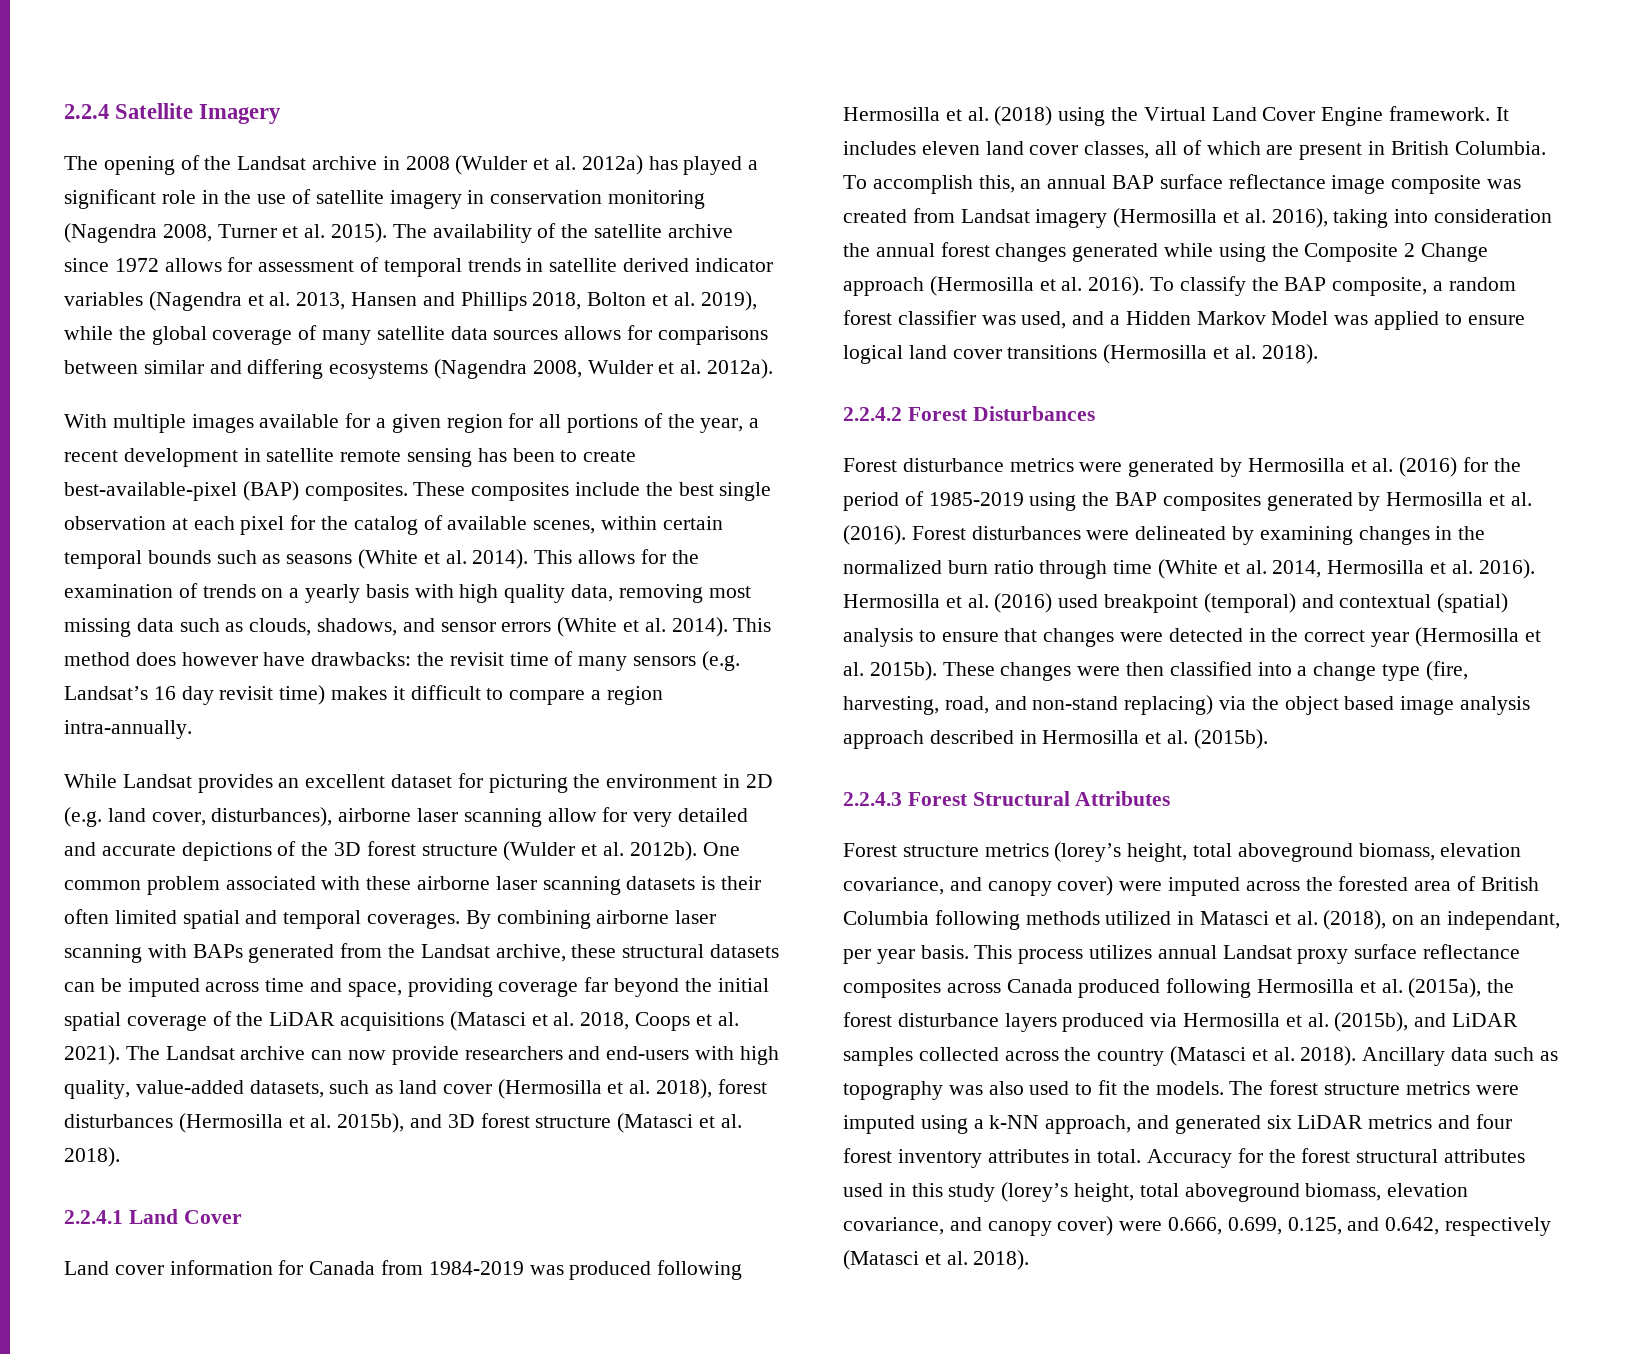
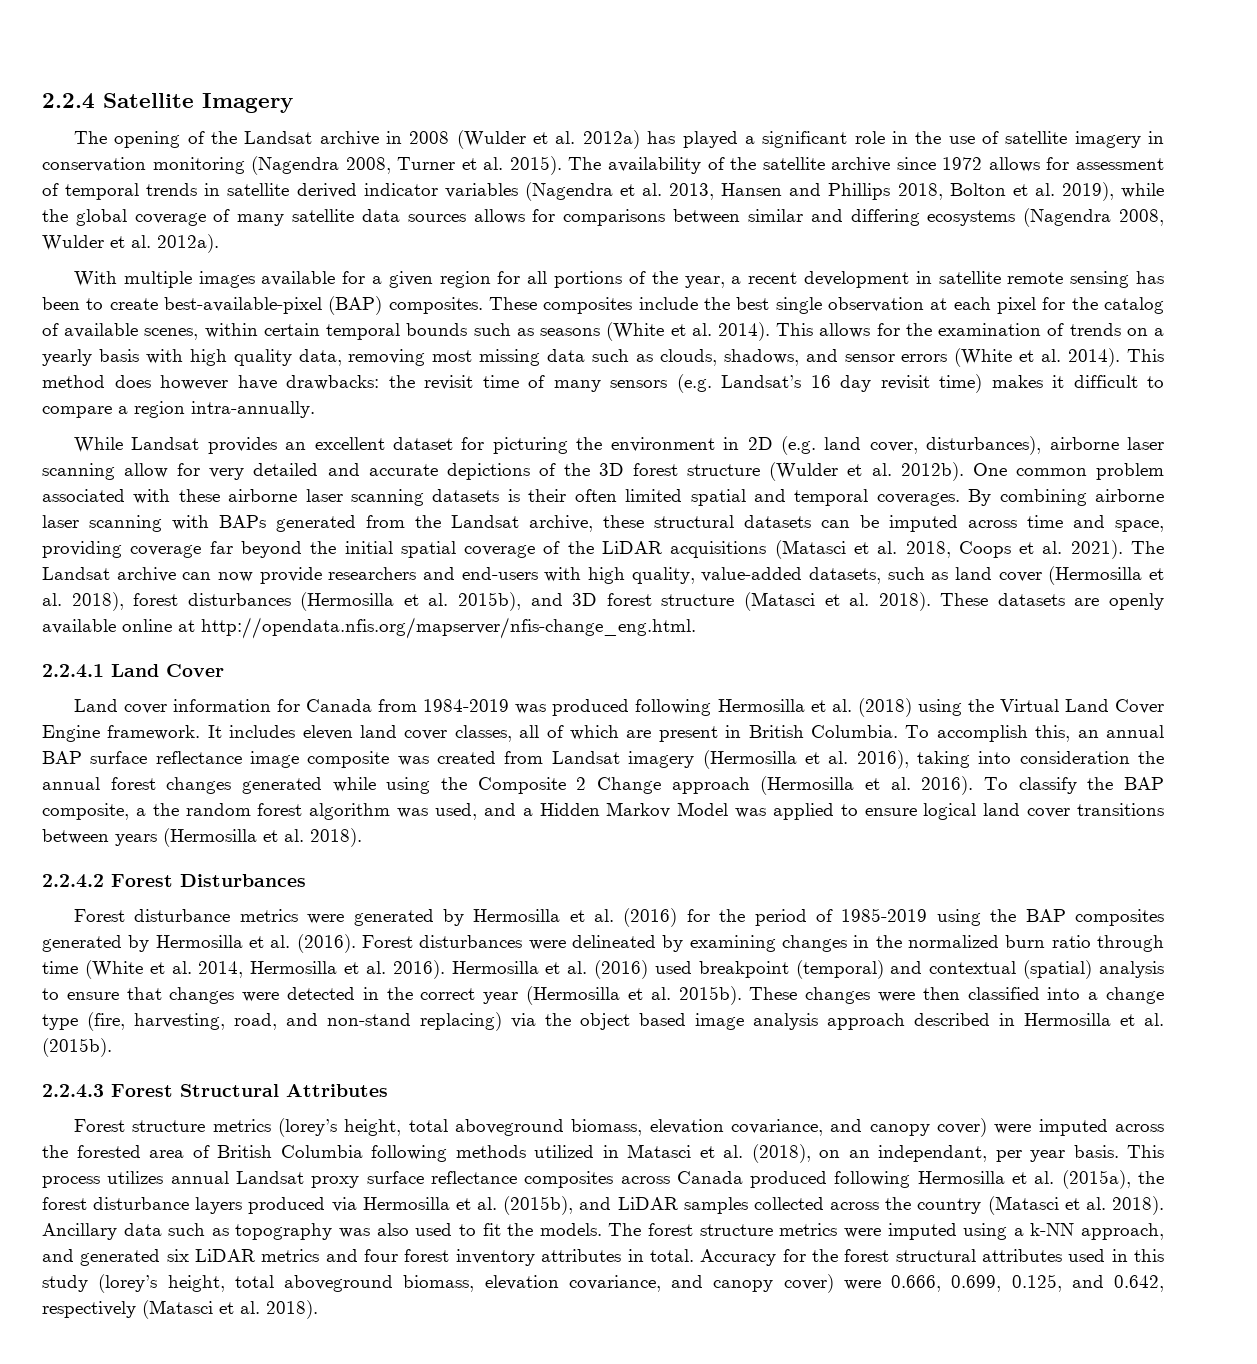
+ These datasets are openly available online at http://opendata.nfis.org/mapserver/nfis-change_eng.html.
- To classify the BAP composite, a random forest classifier was used, and a Hidden Markov Model was applied to ensure logical land cover transitions (Hermosilla et al. 2018).
+ To classify the BAP composite, a the random forest algorithm was used, and a Hidden Markov Model was applied to ensure logical land cover transitions between years (Hermosilla et al. 2018).

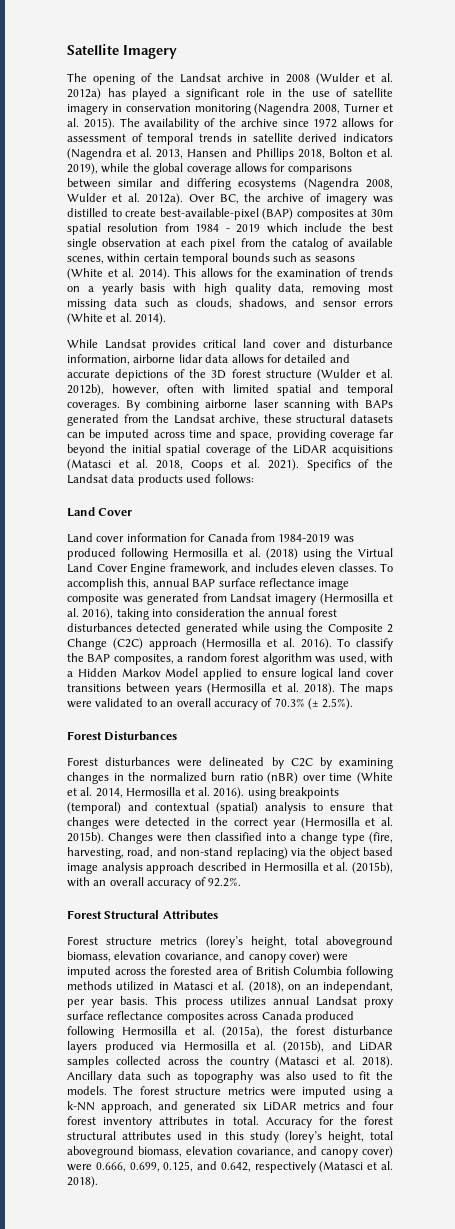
- 2.2.4 Satellite Imagery
+ Satellite Imagery
- The availability of the satellite archive since 1972 allows for assessment of temporal trends in satellite derived indicator variables (Nagendra et al. 2013, Hansen and Phillips 2018, Bolton et al. 2019), while the global coverage of many satellite data sources allows for comparisons between similar and differing ecosystems (Nagendra 2008, Wulder et al. 2012a).
- With multiple images available for a given region for all portions of the year, a recent development in satellite remote sensing has been to create best-available-pixel (BAP) composites. These composites include the best single observation at each pixel for the catalog of available scenes, within certain temporal bounds such as seasons (White et al. 2014).
+ The availability of the archive since 1972 allows for assessment of temporal trends in satellite derived indicators (Nagendra et al. 2013, Hansen and Phillips 2018, Bolton et al. 2019), while the global coverage allows for comparisons between similar and differing ecosystems (Nagendra 2008, Wulder et al. 2012a). Over BC, the archive of imagery was distilled to create best-available-pixel (BAP) composites at 30m spatial resolution from 1984 - 2019 which include the best single observation at each pixel from the catalog of available scenes, within certain temporal bounds such as seasons (White et al. 2014).
- This allows for the examination of trends on a yearly basis with high quality data, removing most missing data such as clouds, shadows, and sensor errors (White et al. 2014). This method does however have drawbacks: the revisit time of many sensors (e.g. Landsat’s 16 day revisit time) makes it difficult to compare a region intra-annually.
- While Landsat provides an excellent dataset for picturing the environment in 2D (e.g. land cover, disturbances), airborne laser scanning allow for very detailed and accurate depictions of the 3D forest structure (Wulder et al. 2012b). One common problem associated with these airborne laser scanning datasets is their often limited spatial and temporal coverages.
+ This allows for the examination of trends on a yearly basis with high quality data, removing most missing data such as clouds, shadows, and sensor errors (White et al. 2014).
+ While Landsat provides critical land cover and disturbance information, airborne lidar data allows for detailed and accurate depictions of the 3D forest structure (Wulder et al. 2012b), however, often with limited spatial and temporal coverages.
- The Landsat archive can now provide researchers and end-users with high quality, value-added datasets, such as land cover (Hermosilla et al. 2018), forest disturbances (Hermosilla et al. 2015b), and 3D forest structure (Matasci et al. 2018). These datasets are openly available online at http://opendata.nfis.org/mapserver/nfis-change_eng.html.
- 2.2.4.1 Land Cover
+ Specifics of the Landsat data products used follows:
+ Land Cover
- Land cover information for Canada from 1984-2019 was produced following Hermosilla et al. (2018) using the Virtual Land Cover Engine framework. It includes eleven land cover classes, all of which are present in British Columbia.
+ Land cover information for Canada from 1984-2019 was produced following Hermosilla et al. (2018) using the Virtual Land Cover Engine framework, and includes eleven classes.
- To accomplish this, an annual BAP surface reflectance image composite was created from Landsat imagery (Hermosilla et al. 2016), taking into consideration the annual forest changes generated while using the Composite 2 Change approach (Hermosilla et al. 2016).
+ To accomplish this, annual BAP surface reflectance image composite was generated from Landsat imagery (Hermosilla et al. 2016), taking into consideration the annual forest disturbances detected generated while using the Composite 2 Change (C2C) approach (Hermosilla et al. 2016).
- To classify the BAP composite, a the random forest algorithm was used, and a Hidden Markov Model was applied to ensure logical land cover transitions between years (Hermosilla et al. 2018).
- 2.2.4.2 Forest Disturbances
- Forest disturbance metrics were generated by Hermosilla et al. (2016) for the period of 1985-2019 using the BAP composites generated by Hermosilla et al. (2016). Forest disturbances were delineated by examining changes in the normalized burn ratio through time (White et al. 2014, Hermosilla et al. 2016). Hermosilla et al. (2016) used breakpoint (temporal) and contextual (spatial) analysis to ensure that changes were detected in the correct year (Hermosilla et al. 2015b).
+ To classify the BAP composites, a random forest algorithm was used, with a Hidden Markov Model applied to ensure logical land cover transitions between years (Hermosilla et al. 2018). The maps were validated to an overall accuracy of 70.3% (± 2.5%).
+ Forest Disturbances
+ Forest disturbances were delineated by C2C by examining changes in the normalized burn ratio (nBR) over time (White et al. 2014, Hermosilla et al. 2016). using breakpoints (temporal) and contextual (spatial) analysis to ensure that changes were detected in the correct year (Hermosilla et al. 2015b).
- These changes were then classified into a change type (fire, harvesting, road, and non-stand replacing) via the object based image analysis approach described in Hermosilla et al. (2015b).
- 2.2.4.3 Forest Structural Attributes
+ Changes were then classified into a change type (fire, harvesting, road, and non-stand replacing) via the object based image analysis approach described in Hermosilla et al. (2015b), with an overall accuracy of 92.2%.
+ Forest Structural Attributes

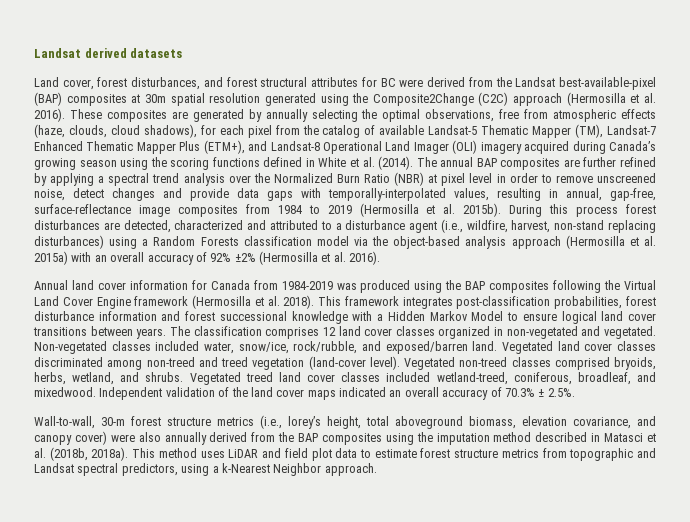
- Satellite Imagery
- The opening of the Landsat archive in 2008 (Wulder et al. 2012a) has played a significant role in the use of satellite imagery in conservation monitoring (Nagendra 2008, Turner et al. 2015). The availability of the archive since 1972 allows for assessment of temporal trends in satellite derived indicators (Nagendra et al. 2013, Hansen and Phillips 2018, Bolton et al. 2019), while the global coverage allows for comparisons between similar and differing ecosystems (Nagendra 2008, Wulder et al. 2012a). Over BC, the archive of imagery was distilled to create best-available-pixel (BAP) composites at 30m spatial resolution from 1984 - 2019 which include the best single observation at each pixel from the catalog of available scenes, within certain temporal bounds such as seasons (White et al. 2014). This allows for the examination of trends on a yearly basis with high quality data, removing most missing data such as clouds, shadows, and sensor errors (White et al. 2014).
- While Landsat provides critical land cover and disturbance information, airborne lidar data allows for detailed and accurate depictions of the 3D forest structure (Wulder et al. 2012b), however, often with limited spatial and temporal coverages. By combining airborne laser scanning with BAPs generated from the Landsat archive, these structural datasets can be imputed across time and space, providing coverage far beyond the initial spatial coverage of the LiDAR acquisitions (Matasci et al. 2018, Coops et al. 2021). Specifics of the Landsat data products used follows:
- Land Cover
- Land cover information for Canada from 1984-2019 was produced following Hermosilla et al. (2018) using the Virtual Land Cover Engine framework, and includes eleven classes. To accomplish this, annual BAP surface reflectance image composite was generated from Landsat imagery (Hermosilla et al. 2016), taking into consideration the annual forest disturbances detected generated while using the Composite 2 Change (C2C) approach (Hermosilla et al. 2016). To classify the BAP composites, a random forest algorithm was used, with a Hidden Markov Model applied to ensure logical land cover transitions between years (Hermosilla et al. 2018). The maps were validated to an overall accuracy of 70.3% (± 2.5%).
- Forest Disturbances
- Forest disturbances were delineated by C2C by examining changes in the normalized burn ratio (nBR) over time (White et al. 2014, Hermosilla et al. 2016). using breakpoints (temporal) and contextual (spatial) analysis to ensure that changes were detected in the correct year (Hermosilla et al. 2015b). Changes were then classified into a change type (fire, harvesting, road, and non-stand replacing) via the object based image analysis approach described in Hermosilla et al. (2015b), with an overall accuracy of 92.2%.
- Forest Structural Attributes
- Forest structure metrics (lorey’s height, total aboveground biomass, elevation covariance, and canopy cover) were imputed across the forested area of British Columbia following methods utilized in Matasci et al. (2018), on an independant, per year basis. This process utilizes annual Landsat proxy surface reflectance composites across Canada produced following Hermosilla et al. (2015a), the forest disturbance layers produced via Hermosilla et al. (2015b), and LiDAR samples collected across the country (Matasci et al. 2018). Ancillary data such as topography was also used to fit the models. The forest structure metrics were imputed using a k-NN approach, and generated six LiDAR metrics and four forest inventory attributes in total. Accuracy for the forest structural attributes used in this study (lorey’s height, total aboveground biomass, elevation covariance, and canopy cover) were 0.666, 0.699, 0.125, and 0.642, respectively (Matasci et al. 2018).
+ Landsat derived datasets
+ Land cover, forest disturbances, and forest structural attributes for BC were derived from the Landsat best-available-pixel (BAP) composites at 30m spatial resolution generated using the Composite2Change (C2C) approach (Hermosilla et al. 2016). These composites are generated by annually selecting the optimal observations, free from atmospheric effects (haze, clouds, cloud shadows), for each pixel from the catalog of available Landsat-5 Thematic Mapper (TM), Landsat-7 Enhanced Thematic Mapper Plus (ETM+), and Landsat-8 Operational Land Imager (OLI) imagery acquired during Canada’s growing season using the scoring functions defined in White et al. (2014). The annual BAP composites are further refined by applying a spectral trend analysis over the Normalized Burn Ratio (NBR) at pixel level in order to remove unscreened noise, detect changes and provide data gaps with temporally-interpolated values, resulting in annual, gap-free, surface-reflectance image composites from 1984 to 2019 (Hermosilla et al. 2015b). During this process forest disturbances are detected, characterized and attributed to a disturbance agent (i.e., wildfire, harvest, non-stand replacing disturbances) using a Random Forests classification model via the object-based analysis approach (Hermosilla et al. 2015a) with an overall accuracy of 92% ±2% (Hermosilla et al. 2016).
+ Annual land cover information for Canada from 1984-2019 was produced using the BAP composites following the Virtual Land Cover Engine framework (Hermosilla et al. 2018). This framework integrates post-classification probabilities, forest disturbance information and forest successional knowledge with a Hidden Markov Model to ensure logical land cover transitions between years. The classification comprises 12 land cover classes organized in non-vegetated and vegetated. Non-vegetated classes included water, snow/ice, rock/rubble, and exposed/barren land. Vegetated land cover classes discriminated among non-treed and treed vegetation (land-cover level). Vegetated non-treed classes comprised bryoids, herbs, wetland, and shrubs. Vegetated treed land cover classes included wetland-treed, coniferous, broadleaf, and mixedwood. Independent validation of the land cover maps indicated an overall accuracy of 70.3% ± 2.5%.
+ Wall-to-wall, 30-m forest structure metrics (i.e., lorey’s height, total aboveground biomass, elevation covariance, and canopy cover) were also annually derived from the BAP composites using the imputation method described in Matasci et al. (2018b, 2018a). This method uses LiDAR and field plot data to estimate forest structure metrics from topographic and Landsat spectral predictors, using a k-Nearest Neighbor approach.

